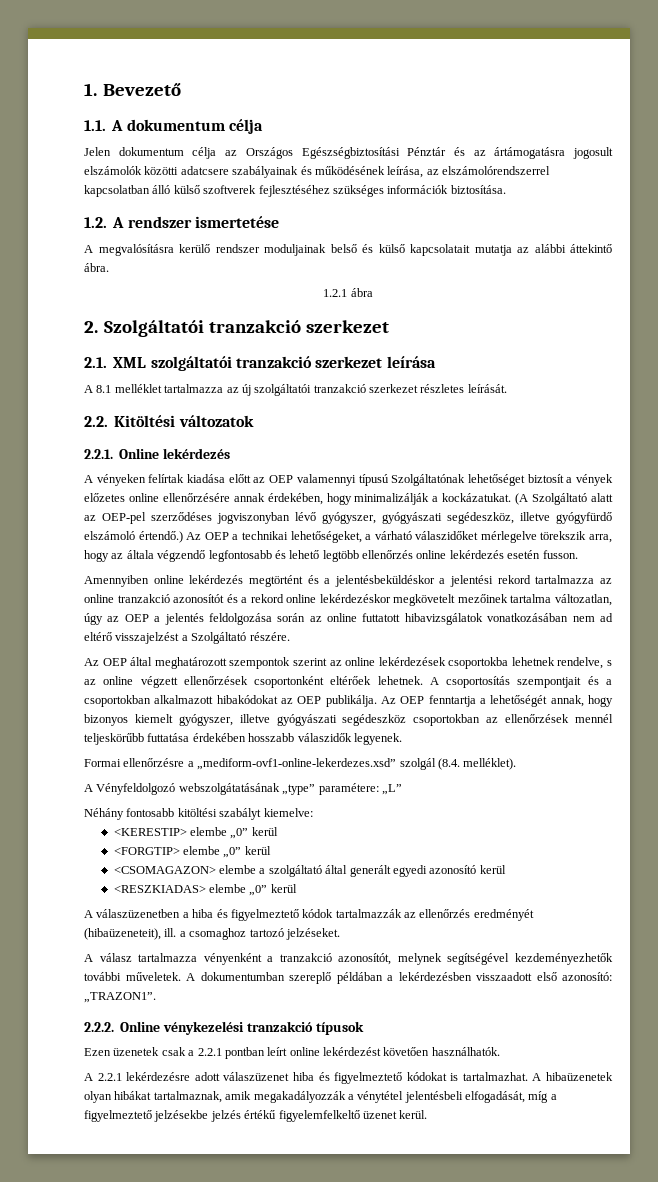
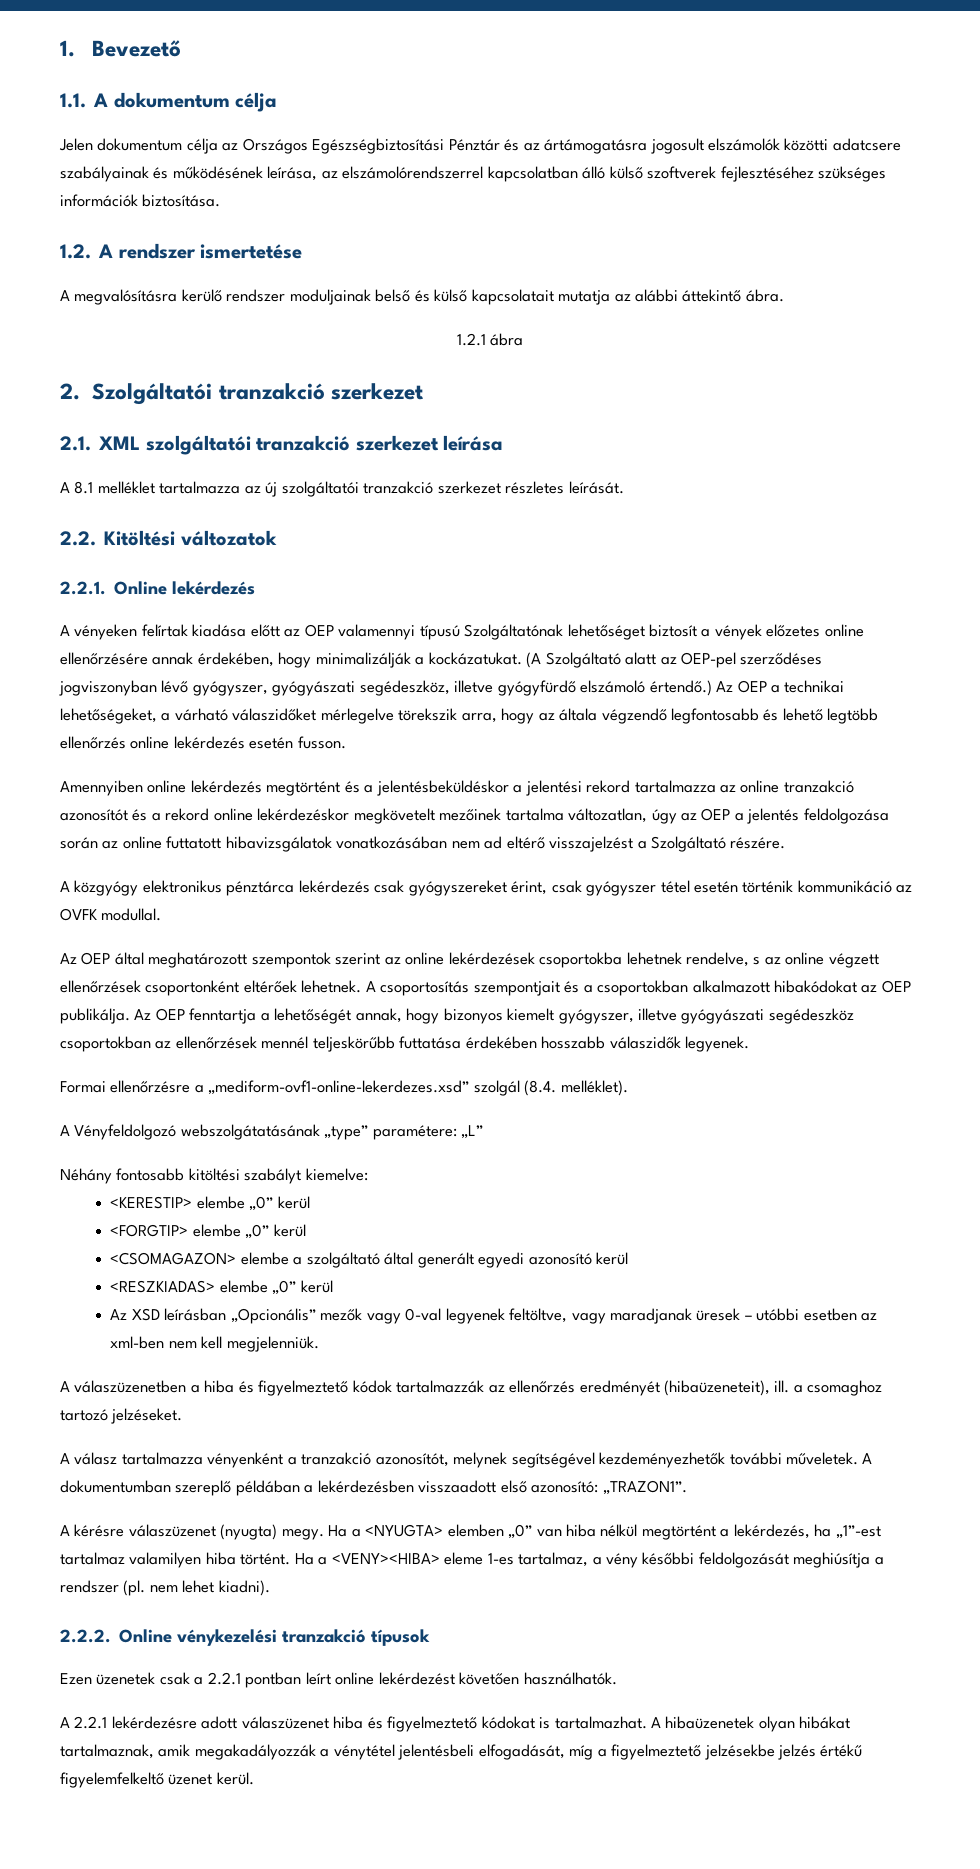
+ A közgyógy elektronikus pénztárca lekérdezés csak gyógyszereket érint, csak gyógyszer tétel esetén történik kommunikáció az OVFK modullal.
+ Az XSD leírásban „Opcionális” mezők vagy 0-val legyenek feltöltve, vagy maradjanak üresek – utóbbi esetben az xml-ben nem kell megjelenniük.
+ A kérésre válaszüzenet (nyugta) megy. Ha a <NYUGTA> elemben „0” van hiba nélkül megtörtént a lekérdezés, ha „1”-est tartalmaz valamilyen hiba történt. Ha a <VENY><HIBA> eleme 1-es tartalmaz, a vény későbbi feldolgozását meghiúsítja a rendszer (pl. nem lehet kiadni).

